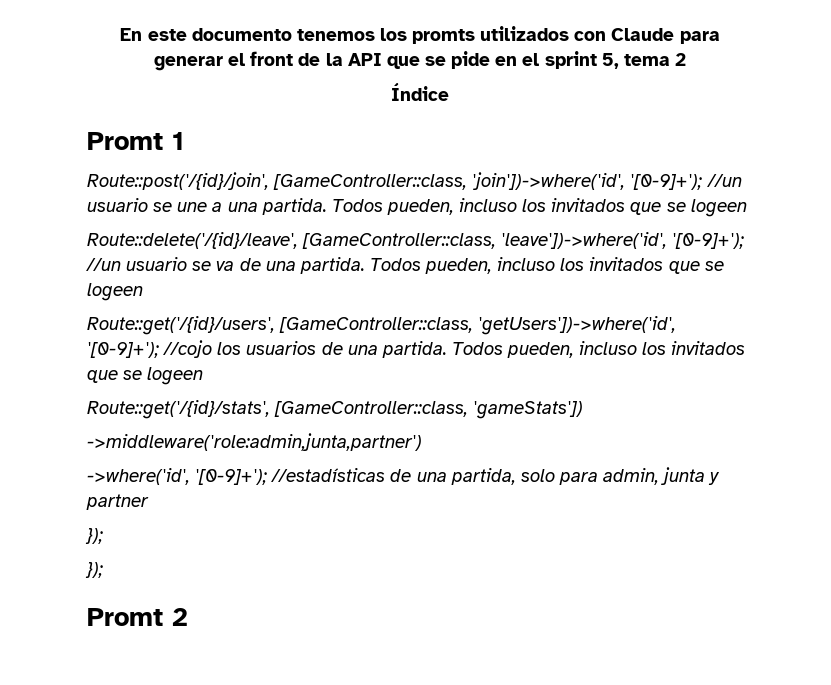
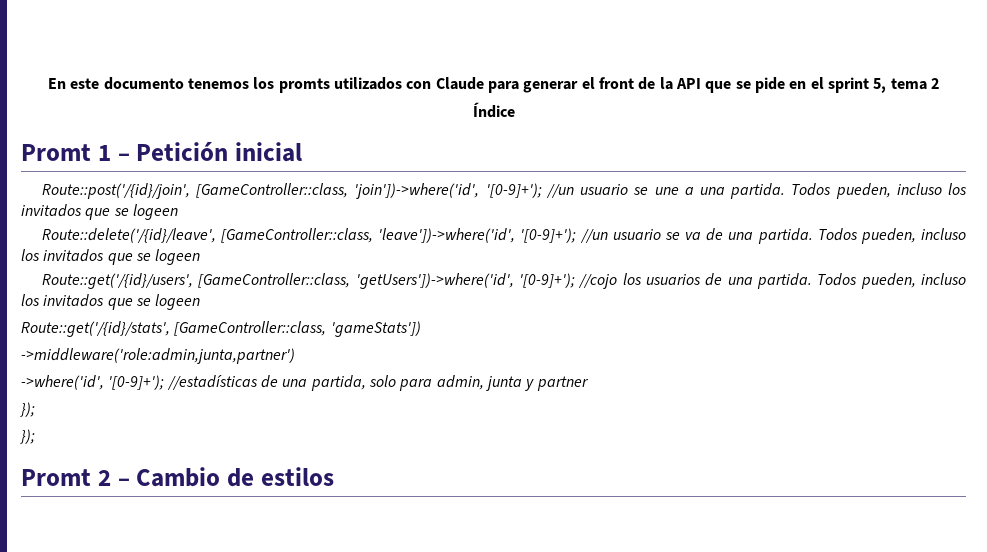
- Promt 1
+ Promt 1 – Petición inicial
- Promt 2
+ Promt 2 – Cambio de estilos

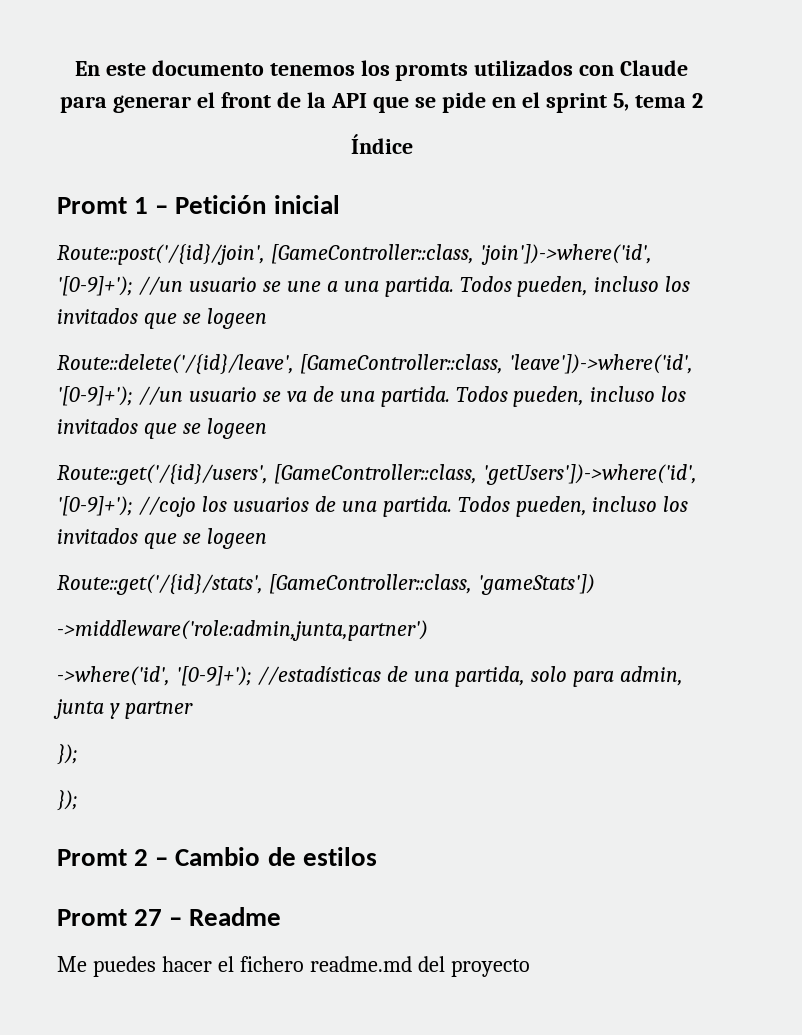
+ Promt 27 – Readme
+ Me puedes hacer el fichero readme.md del proyecto

